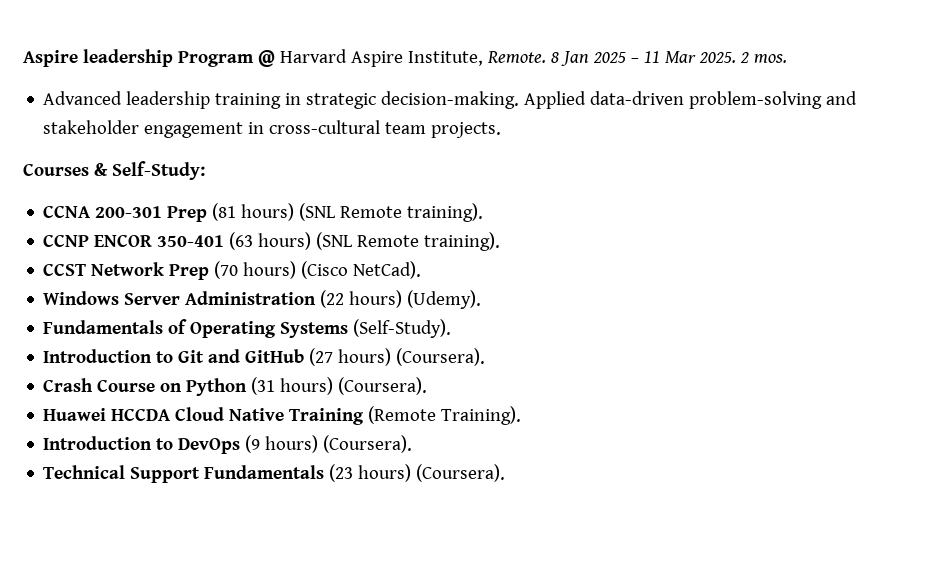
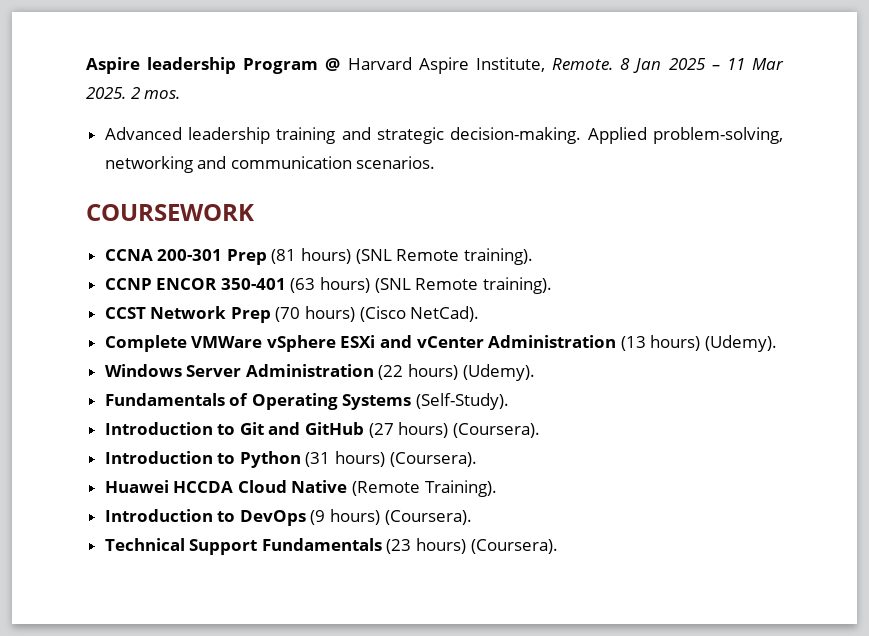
- Advanced leadership training in strategic decision-making.
+ Advanced leadership training and strategic decision-making.
- Applied data-driven problem-solving and stakeholder engagement in cross-cultural team projects.
- Courses & Self-Study:
+ Applied problem-solving, networking and communication scenarios.
+ COURSEWORK
+ Complete VMWare vSphere ESXi and vCenter Administration (13 hours) (Udemy).
- Crash Course on Python (31 hours) (Coursera).
+ Introduction to Python (31 hours) (Coursera).
- Huawei HCCDA Cloud Native Training (Remote Training).
+ Huawei HCCDA Cloud Native (Remote Training).

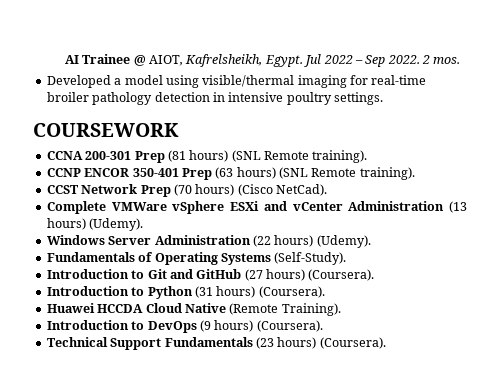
- Aspire leadership Program @ Harvard Aspire Institute, Remote. 8 Jan 2025 – 11 Mar 2025. 2 mos.
- Advanced leadership training and strategic decision-making. Applied problem-solving, networking and communication scenarios.
+ AI Trainee @ AIOT, Kafrelsheikh, Egypt. Jul 2022 – Sep 2022. 2 mos.
+ Developed a model using visible/thermal imaging for real-time broiler pathology detection in intensive poultry settings.
- CCNP ENCOR 350-401 (63 hours) (SNL Remote training).
+ CCNP ENCOR 350-401 Prep (63 hours) (SNL Remote training).

